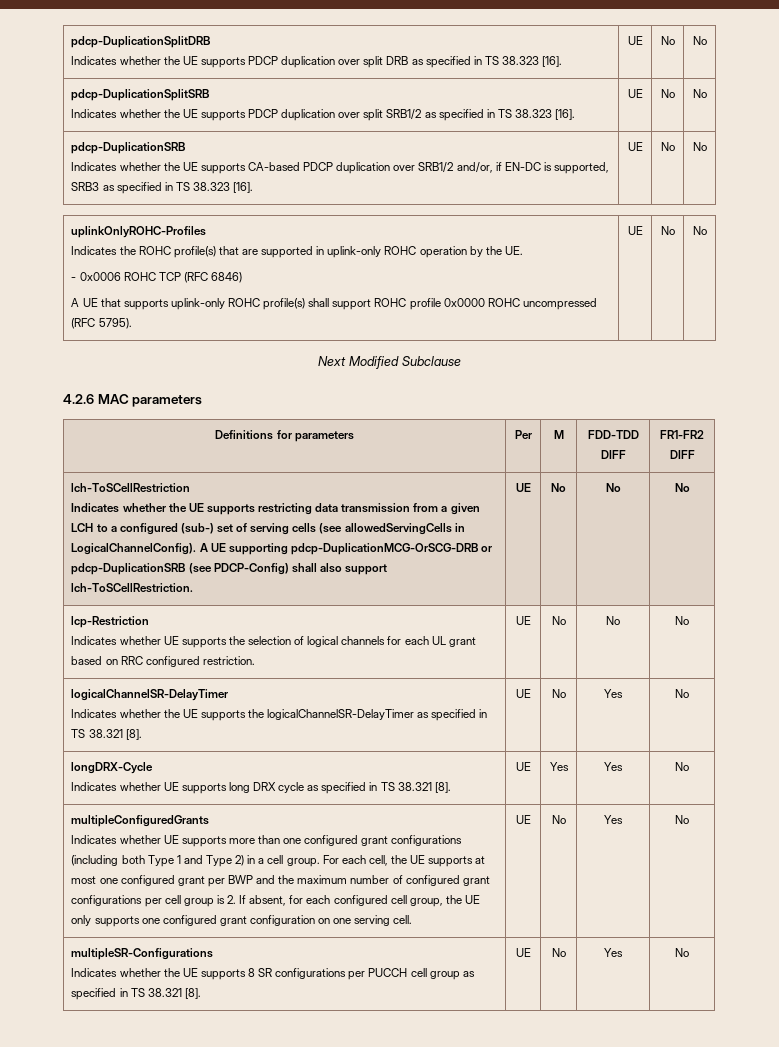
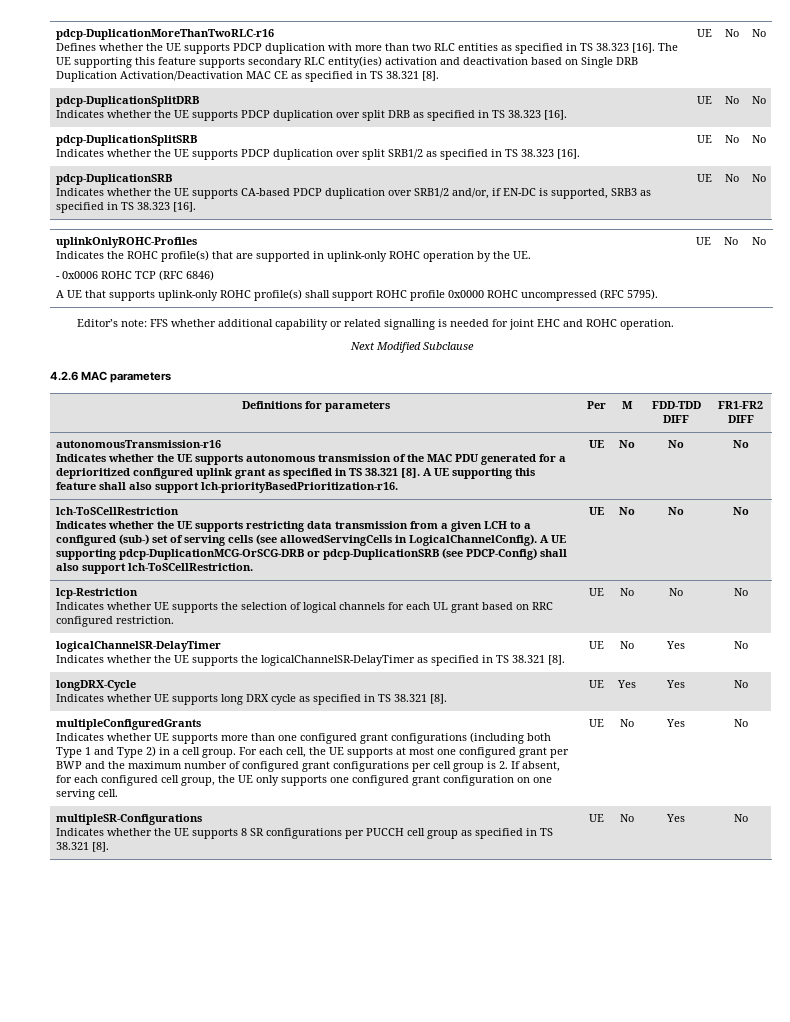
+ pdcp-DuplicationMoreThanTwoRLC-r16
+ Defines whether the UE supports PDCP duplication with more than two RLC entities as specified in TS 38.323 [16]. The UE supporting this feature supports secondary RLC entity(ies) activation and deactivation based on Single DRB Duplication Activation/Deactivation MAC CE as specified in TS 38.321 [8]. | UE | No | No
+ Editor’s note: FFS whether additional capability or related signalling is needed for joint EHC and ROHC operation.
+ autonomousTransmission-r16
+ Indicates whether the UE supports autonomous transmission of the MAC PDU generated for a deprioritized configured uplink grant as specified in TS 38.321 [8]. A UE supporting this feature shall also support lch-priorityBasedPrioritization-r16. | UE | No | No | No

